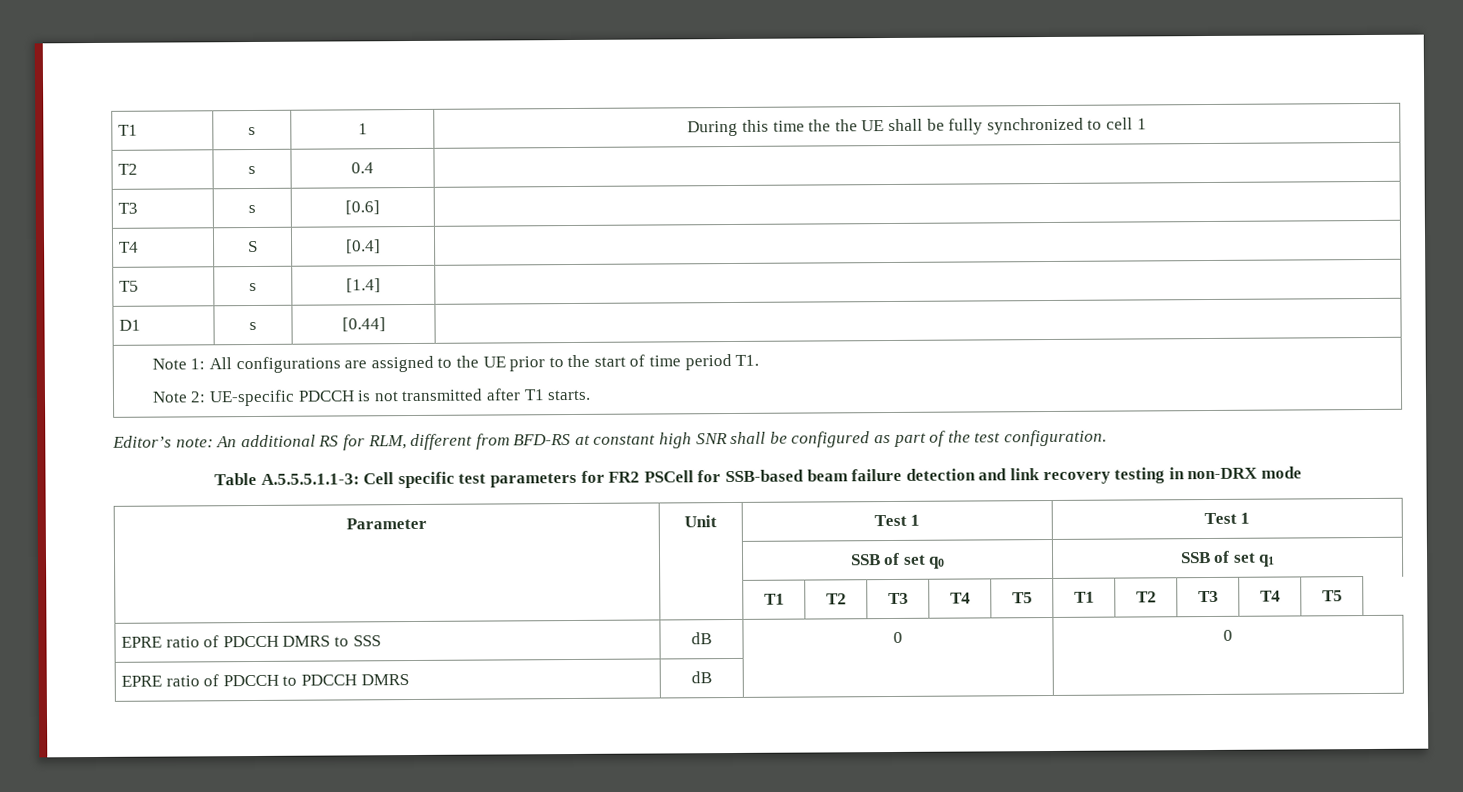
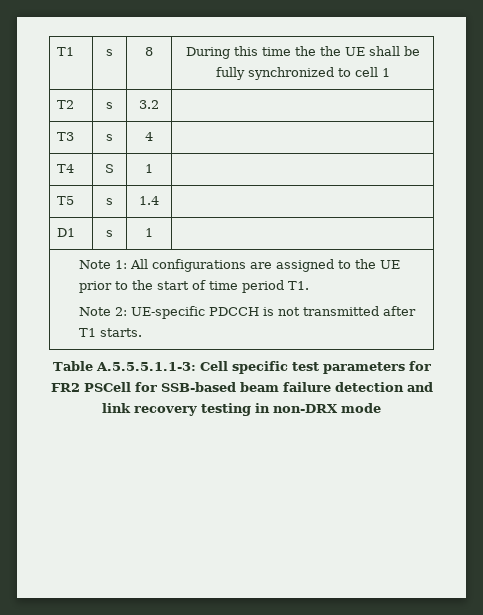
- T1 | s | 1 | During this time the the UE shall be fully synchronized to cell 1
+ T1 | s | 8 | During this time the the UE shall be fully synchronized to cell 1
- T2 | s | 0.4 |
+ T2 | s | 3.2 |
- T3 | s | [0.6] |
+ T3 | s | 4 |
- T4 | S | [0.4] |
+ T4 | S | 1 |
- T5 | s | [1.4] |
+ T5 | s | 1.4 |
- D1 | s | [0.44] |
+ D1 | s | 1 |
- Editor’s note: An additional RS for RLM, different from BFD-RS at constant high SNR shall be configured as part of the test configuration.
- Parameter | Unit | Test 1 | Test 1
- | | SSB of set q0 | SSB of set q1
- | | T1 | T2 | T3 | T4 | T5 | T1 | T2 | T3 | T4 | T5
- EPRE ratio of PDCCH DMRS to SSS | dB | 0 | 0
- EPRE ratio of PDCCH to PDCCH DMRS | dB | |

